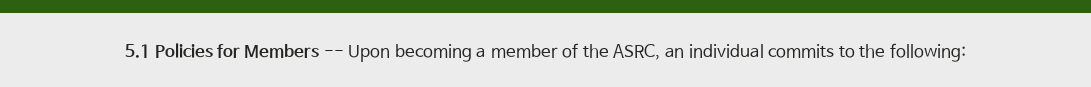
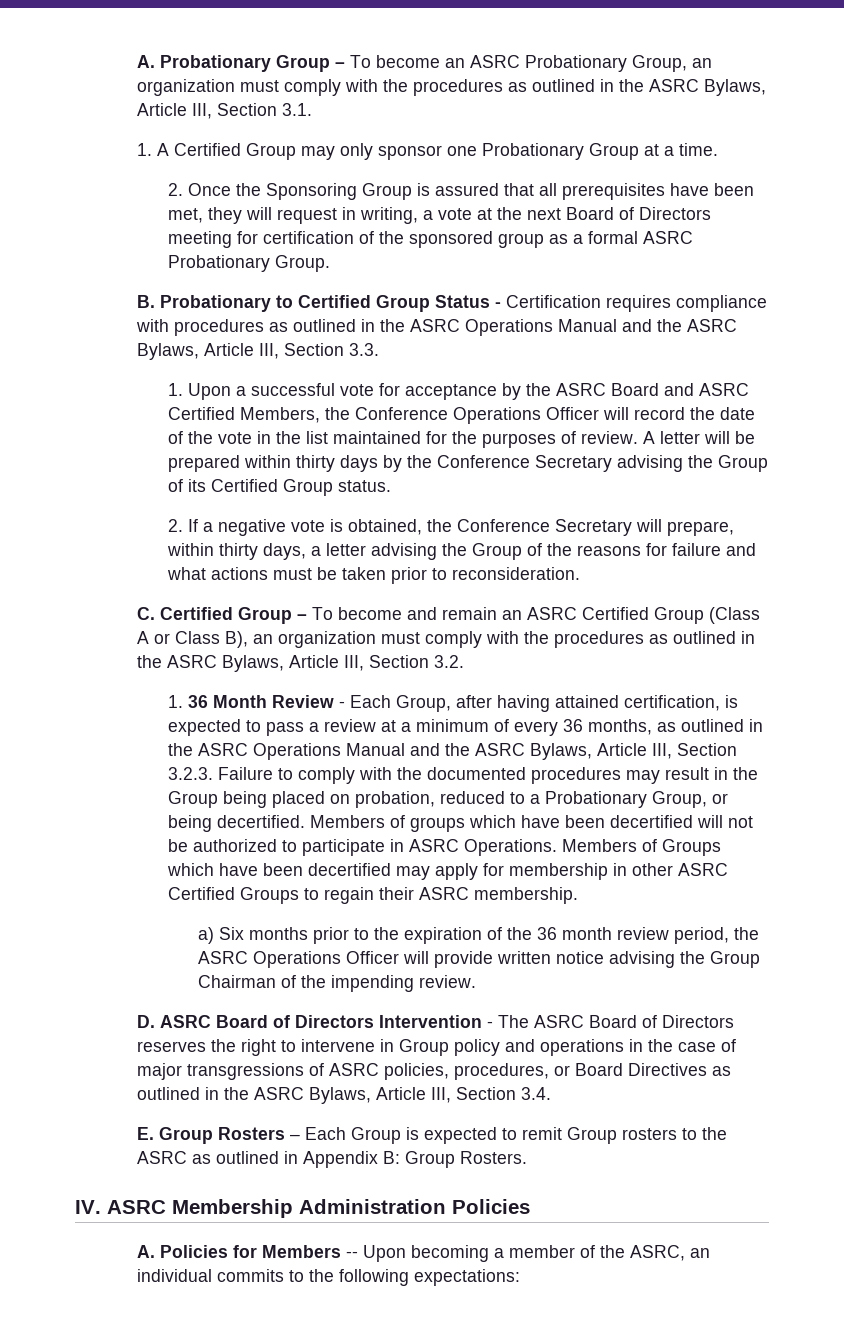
- 5.1 Policies for Members -- Upon becoming a member of the ASRC, an individual commits to the following:
+ A. Probationary Group – To become an ASRC Probationary Group, an organization must comply with the procedures as outlined in the ASRC Bylaws, Article III, Section 3.1.
+ 1. A Certified Group may only sponsor one Probationary Group at a time.
+ 2. Once the Sponsoring Group is assured that all prerequisites have been met, they will request in writing, a vote at the next Board of Directors meeting for certification of the sponsored group as a formal ASRC Probationary Group.
+ B. Probationary to Certified Group Status - Certification requires compliance with procedures as outlined in the ASRC Operations Manual and the ASRC Bylaws, Article III, Section 3.3.
+ 1. Upon a successful vote for acceptance by the ASRC Board and ASRC Certified Members, the Conference Operations Officer will record the date of the vote in the list maintained for the purposes of review. A letter will be prepared within thirty days by the Conference Secretary advising the Group of its Certified Group status.
+ 2. If a negative vote is obtained, the Conference Secretary will prepare, within thirty days, a letter advising the Group of the reasons for failure and what actions must be taken prior to reconsideration.
+ C. Certified Group – To become and remain an ASRC Certified Group (Class A or Class B), an organization must comply with the procedures as outlined in the ASRC Bylaws, Article III, Section 3.2.
+ 1. 36 Month Review - Each Group, after having attained certification, is expected to pass a review at a minimum of every 36 months, as outlined in the ASRC Operations Manual and the ASRC Bylaws, Article III, Section 3.2.3. Failure to comply with the documented procedures may result in the Group being placed on probation, reduced to a Probationary Group, or being decertified. Members of groups which have been decertified will not be authorized to participate in ASRC Operations. Members of Groups which have been decertified may apply for membership in other ASRC Certified Groups to regain their ASRC membership.
+ a) Six months prior to the expiration of the 36 month review period, the ASRC Operations Officer will provide written notice advising the Group Chairman of the impending review.
+ D. ASRC Board of Directors Intervention - The ASRC Board of Directors reserves the right to intervene in Group policy and operations in the case of major transgressions of ASRC policies, procedures, or Board Directives as outlined in the ASRC Bylaws, Article III, Section 3.4.
+ E. Group Rosters – Each Group is expected to remit Group rosters to the ASRC as outlined in Appendix B: Group Rosters.
+ IV. ASRC Membership Administration Policies
+ A. Policies for Members -- Upon becoming a member of the ASRC, an individual commits to the following expectations:

